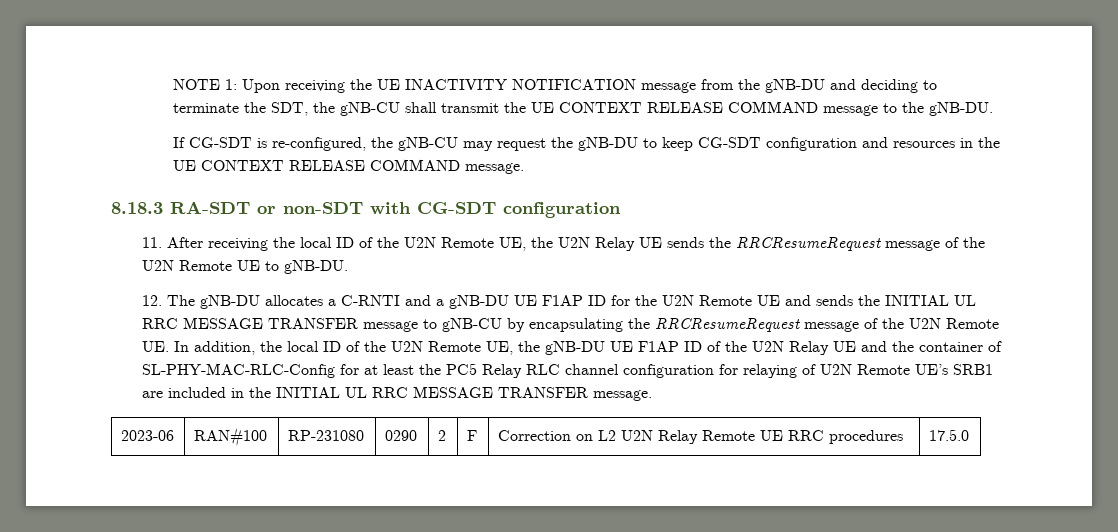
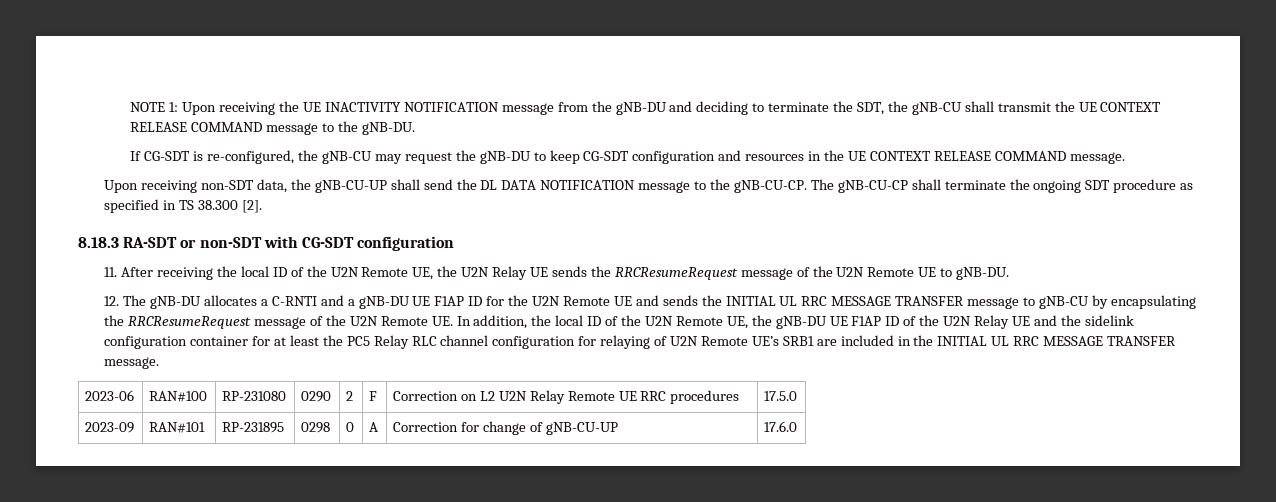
+ Upon receiving non-SDT data, the gNB-CU-UP shall send the DL DATA NOTIFICATION message to the gNB-CU-CP. The gNB-CU-CP shall terminate the ongoing SDT procedure as specified in TS 38.300 [2].
- 12. The gNB-DU allocates a C-RNTI and a gNB-DU UE F1AP ID for the U2N Remote UE and sends the INITIAL UL RRC MESSAGE TRANSFER message to gNB-CU by encapsulating the RRCResumeRequest message of the U2N Remote UE. In addition, the local ID of the U2N Remote UE, the gNB-DU UE F1AP ID of the U2N Relay UE and the container of SL-PHY-MAC-RLC-Config for at least the PC5 Relay RLC channel configuration for relaying of U2N Remote UE’s SRB1 are included in the INITIAL UL RRC MESSAGE TRANSFER message.
+ 12. The gNB-DU allocates a C-RNTI and a gNB-DU UE F1AP ID for the U2N Remote UE and sends the INITIAL UL RRC MESSAGE TRANSFER message to gNB-CU by encapsulating the RRCResumeRequest message of the U2N Remote UE. In addition, the local ID of the U2N Remote UE, the gNB-DU UE F1AP ID of the U2N Relay UE and the sidelink configuration container for at least the PC5 Relay RLC channel configuration for relaying of U2N Remote UE’s SRB1 are included in the INITIAL UL RRC MESSAGE TRANSFER message.
+ 2023-09 | RAN#101 | RP-231895 | 0298 | 0 | A | Correction for change of gNB-CU-UP | 17.6.0

